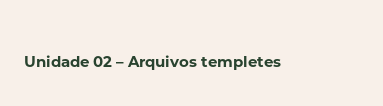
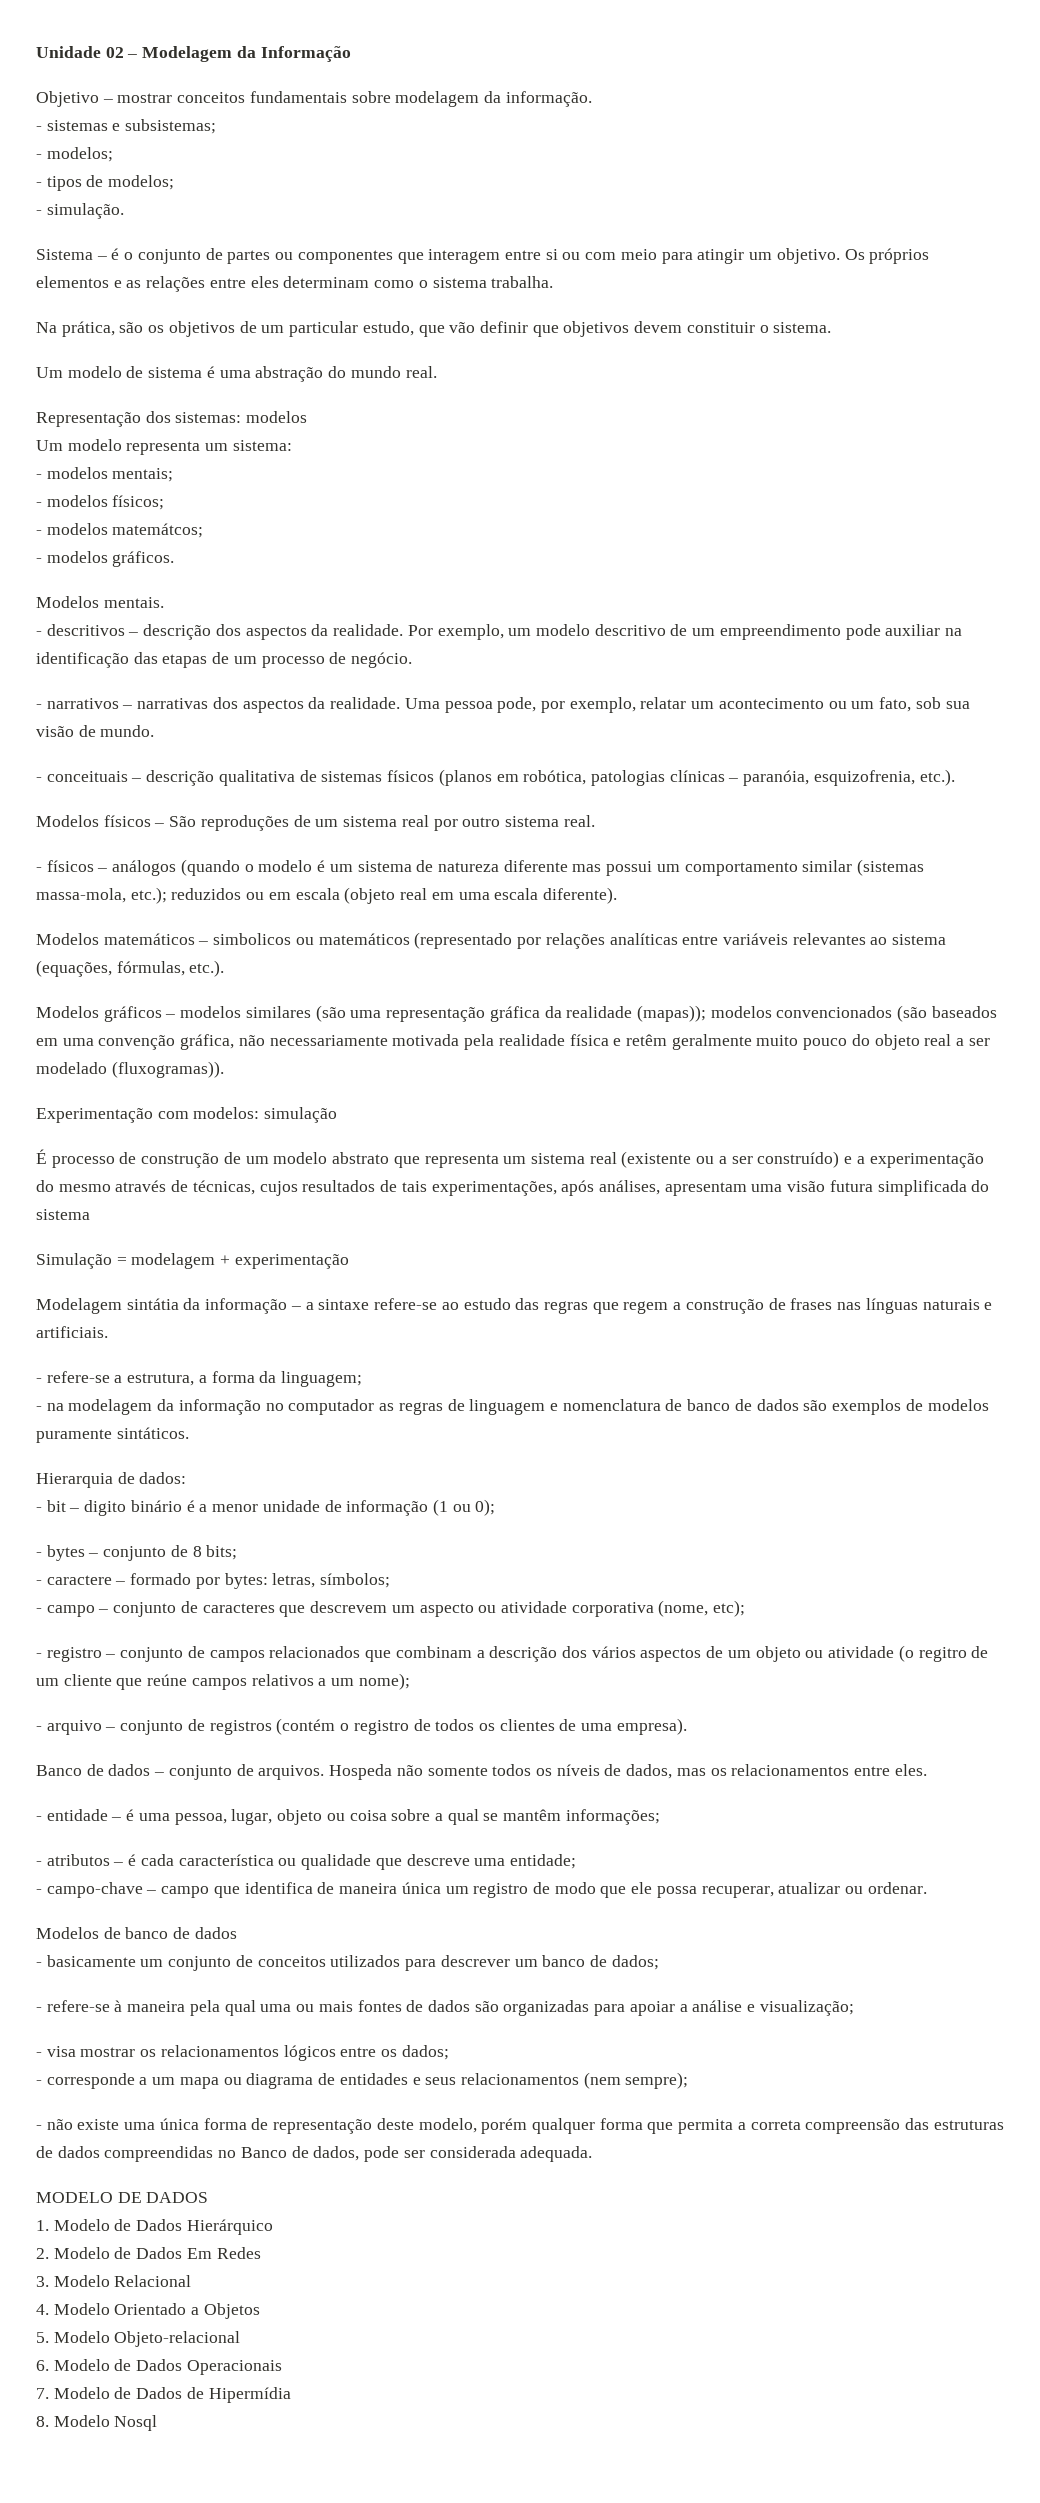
- Unidade 02 – Arquivos templetes
+ Unidade 02 – Modelagem da Informação
+ Objetivo – mostrar conceitos fundamentais sobre modelagem da informação.
+ - sistemas e subsistemas;
+ - modelos;
+ - tipos de modelos;
+ - simulação.
+ Sistema – é o conjunto de partes ou componentes que interagem entre si ou com meio para atingir um objetivo. Os próprios elementos e as relações entre eles determinam como o sistema trabalha.
+ Na prática, são os objetivos de um particular estudo, que vão definir que objetivos devem constituir o sistema.
+ Um modelo de sistema é uma abstração do mundo real.
+ Representação dos sistemas: modelos
+ Um modelo representa um sistema:
+ - modelos mentais;
+ - modelos físicos;
+ - modelos matemátcos;
+ - modelos gráficos.
+ Modelos mentais.
+ - descritivos – descrição dos aspectos da realidade. Por exemplo, um modelo descritivo de um empreendimento pode auxiliar na identificação das etapas de um processo de negócio.
+ - narrativos – narrativas dos aspectos da realidade. Uma pessoa pode, por exemplo, relatar um acontecimento ou um fato, sob sua visão de mundo.
+ - conceituais – descrição qualitativa de sistemas físicos (planos em robótica, patologias clínicas – paranóia, esquizofrenia, etc.).
+ Modelos físicos – São reproduções de um sistema real por outro sistema real.
+ - físicos – análogos (quando o modelo é um sistema de natureza diferente mas possui um comportamento similar (sistemas massa-mola, etc.); reduzidos ou em escala (objeto real em uma escala diferente).
+ Modelos matemáticos – simbolicos ou matemáticos (representado por relações analíticas entre variáveis relevantes ao sistema (equações, fórmulas, etc.).
+ Modelos gráficos – modelos similares (são uma representação gráfica da realidade (mapas)); modelos convencionados (são baseados em uma convenção gráfica, não necessariamente motivada pela realidade física e retêm geralmente muito pouco do objeto real a ser modelado (fluxogramas)).
+ Experimentação com modelos: simulação
+ É processo de construção de um modelo abstrato que representa um sistema real (existente ou a ser construído) e a experimentação do mesmo através de técnicas, cujos resultados de tais experimentações, após análises, apresentam uma visão futura simplificada do sistema
+ Simulação = modelagem + experimentação
+ Modelagem sintátia da informação – a sintaxe refere-se ao estudo das regras que regem a construção de frases nas línguas naturais e artificiais.
+ - refere-se a estrutura, a forma da linguagem;
+ - na modelagem da informação no computador as regras de linguagem e nomenclatura de banco de dados são exemplos de modelos puramente sintáticos.
+ Hierarquia de dados:
+ - bit – digito binário é a menor unidade de informação (1 ou 0);
+ - bytes – conjunto de 8 bits;
+ - caractere – formado por bytes: letras, símbolos;
+ - campo – conjunto de caracteres que descrevem um aspecto ou atividade corporativa (nome, etc);
+ - registro – conjunto de campos relacionados que combinam a descrição dos vários aspectos de um objeto ou atividade (o regitro de um cliente que reúne campos relativos a um nome);
+ - arquivo – conjunto de registros (contém o registro de todos os clientes de uma empresa).
+ Banco de dados – conjunto de arquivos. Hospeda não somente todos os níveis de dados, mas os relacionamentos entre eles.
+ - entidade – é uma pessoa, lugar, objeto ou coisa sobre a qual se mantêm informações;
+ - atributos – é cada característica ou qualidade que descreve uma entidade;
+ - campo-chave – campo que identifica de maneira única um registro de modo que ele possa recuperar, atualizar ou ordenar.
+ Modelos de banco de dados
+ - basicamente um conjunto de conceitos utilizados para descrever um banco de dados;
+ - refere-se à maneira pela qual uma ou mais fontes de dados são organizadas para apoiar a análise e visualização;
+ - visa mostrar os relacionamentos lógicos entre os dados;
+ - corresponde a um mapa ou diagrama de entidades e seus relacionamentos (nem sempre);
+ - não existe uma única forma de representação deste modelo, porém qualquer forma que permita a correta compreensão das estruturas de dados compreendidas no Banco de dados, pode ser considerada adequada.
+ MODELO DE DADOS
+ 1. Modelo de Dados Hierárquico
+ 2. Modelo de Dados Em Redes
+ 3. Modelo Relacional
+ 4. Modelo Orientado a Objetos
+ 5. Modelo Objeto-relacional
+ 6. Modelo de Dados Operacionais
+ 7. Modelo de Dados de Hipermídia
+ 8. Modelo Nosql

